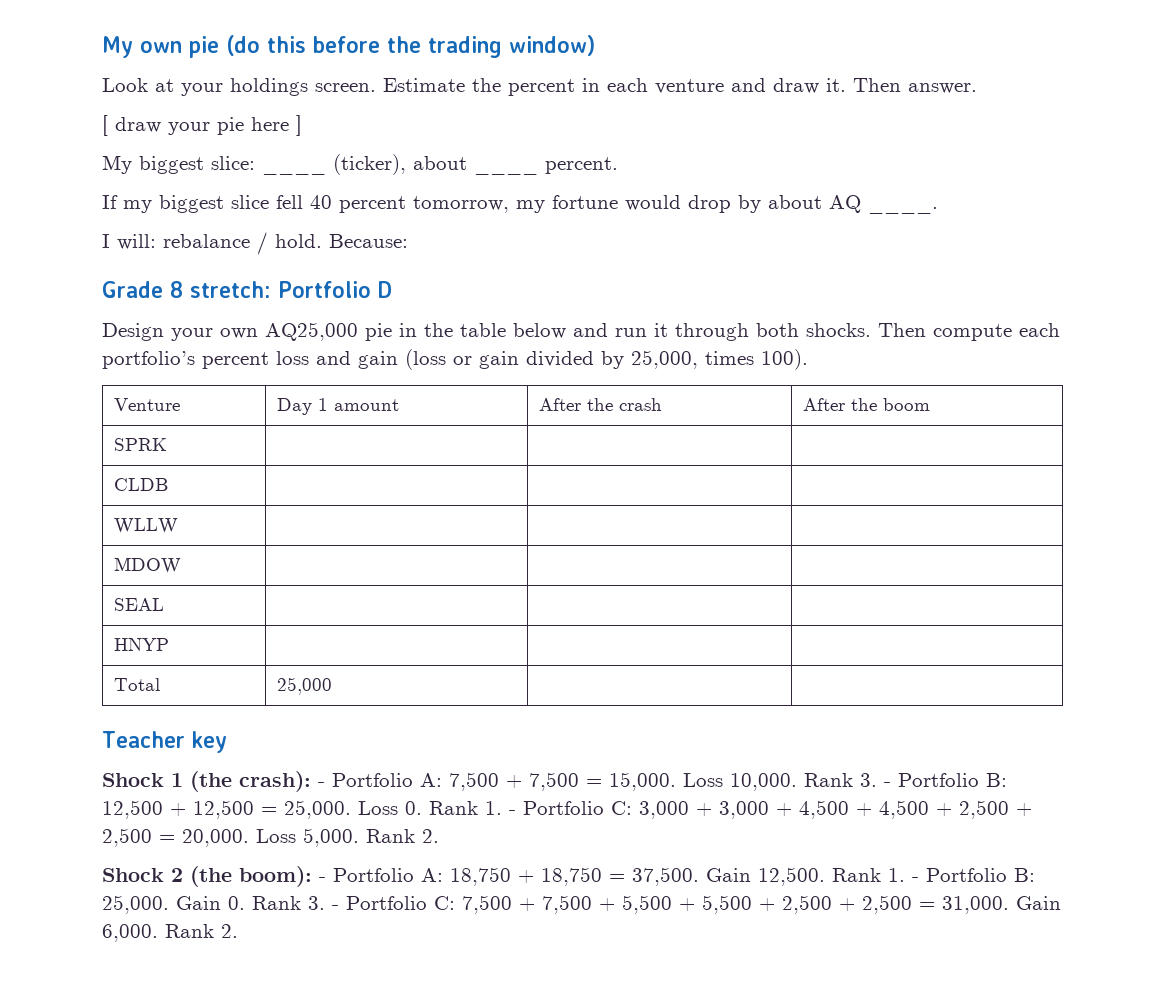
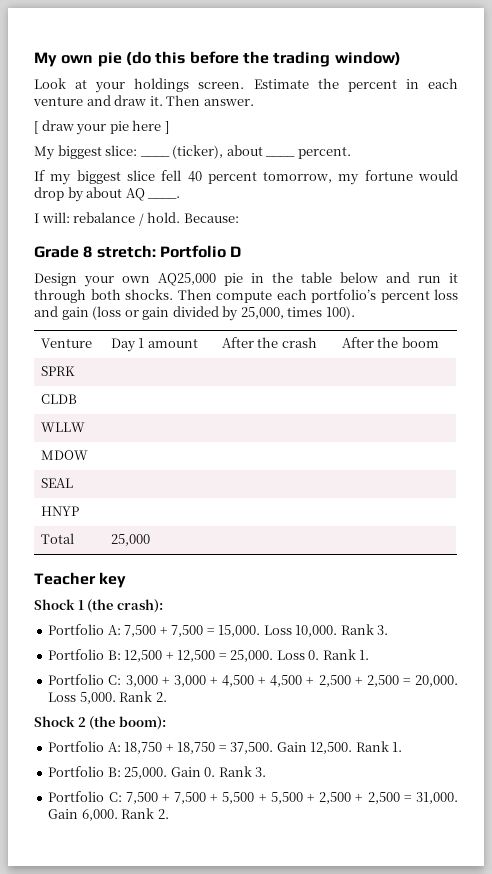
- Shock 1 (the crash): - Portfolio A: 7,500 + 7,500 = 15,000.
+ Shock 1 (the crash):
+ Portfolio A: 7,500 + 7,500 = 15,000.
- Loss 10,000. Rank 3. - Portfolio B: 12,500 + 12,500 = 25,000.
+ Loss 10,000. Rank 3.
+ Portfolio B: 12,500 + 12,500 = 25,000.
- Loss 0. Rank 1. - Portfolio C: 3,000 + 3,000 + 4,500 + 4,500 + 2,500 + 2,500 = 20,000.
+ Loss 0. Rank 1.
+ Portfolio C: 3,000 + 3,000 + 4,500 + 4,500 + 2,500 + 2,500 = 20,000.
- Shock 2 (the boom): - Portfolio A: 18,750 + 18,750 = 37,500.
+ Shock 2 (the boom):
+ Portfolio A: 18,750 + 18,750 = 37,500.
- Gain 12,500. Rank 1. - Portfolio B: 25,000.
+ Gain 12,500. Rank 1.
+ Portfolio B: 25,000.
- Gain 0. Rank 3. - Portfolio C: 7,500 + 7,500 + 5,500 + 5,500 + 2,500 + 2,500 = 31,000.
+ Gain 0. Rank 3.
+ Portfolio C: 7,500 + 7,500 + 5,500 + 5,500 + 2,500 + 2,500 = 31,000.

